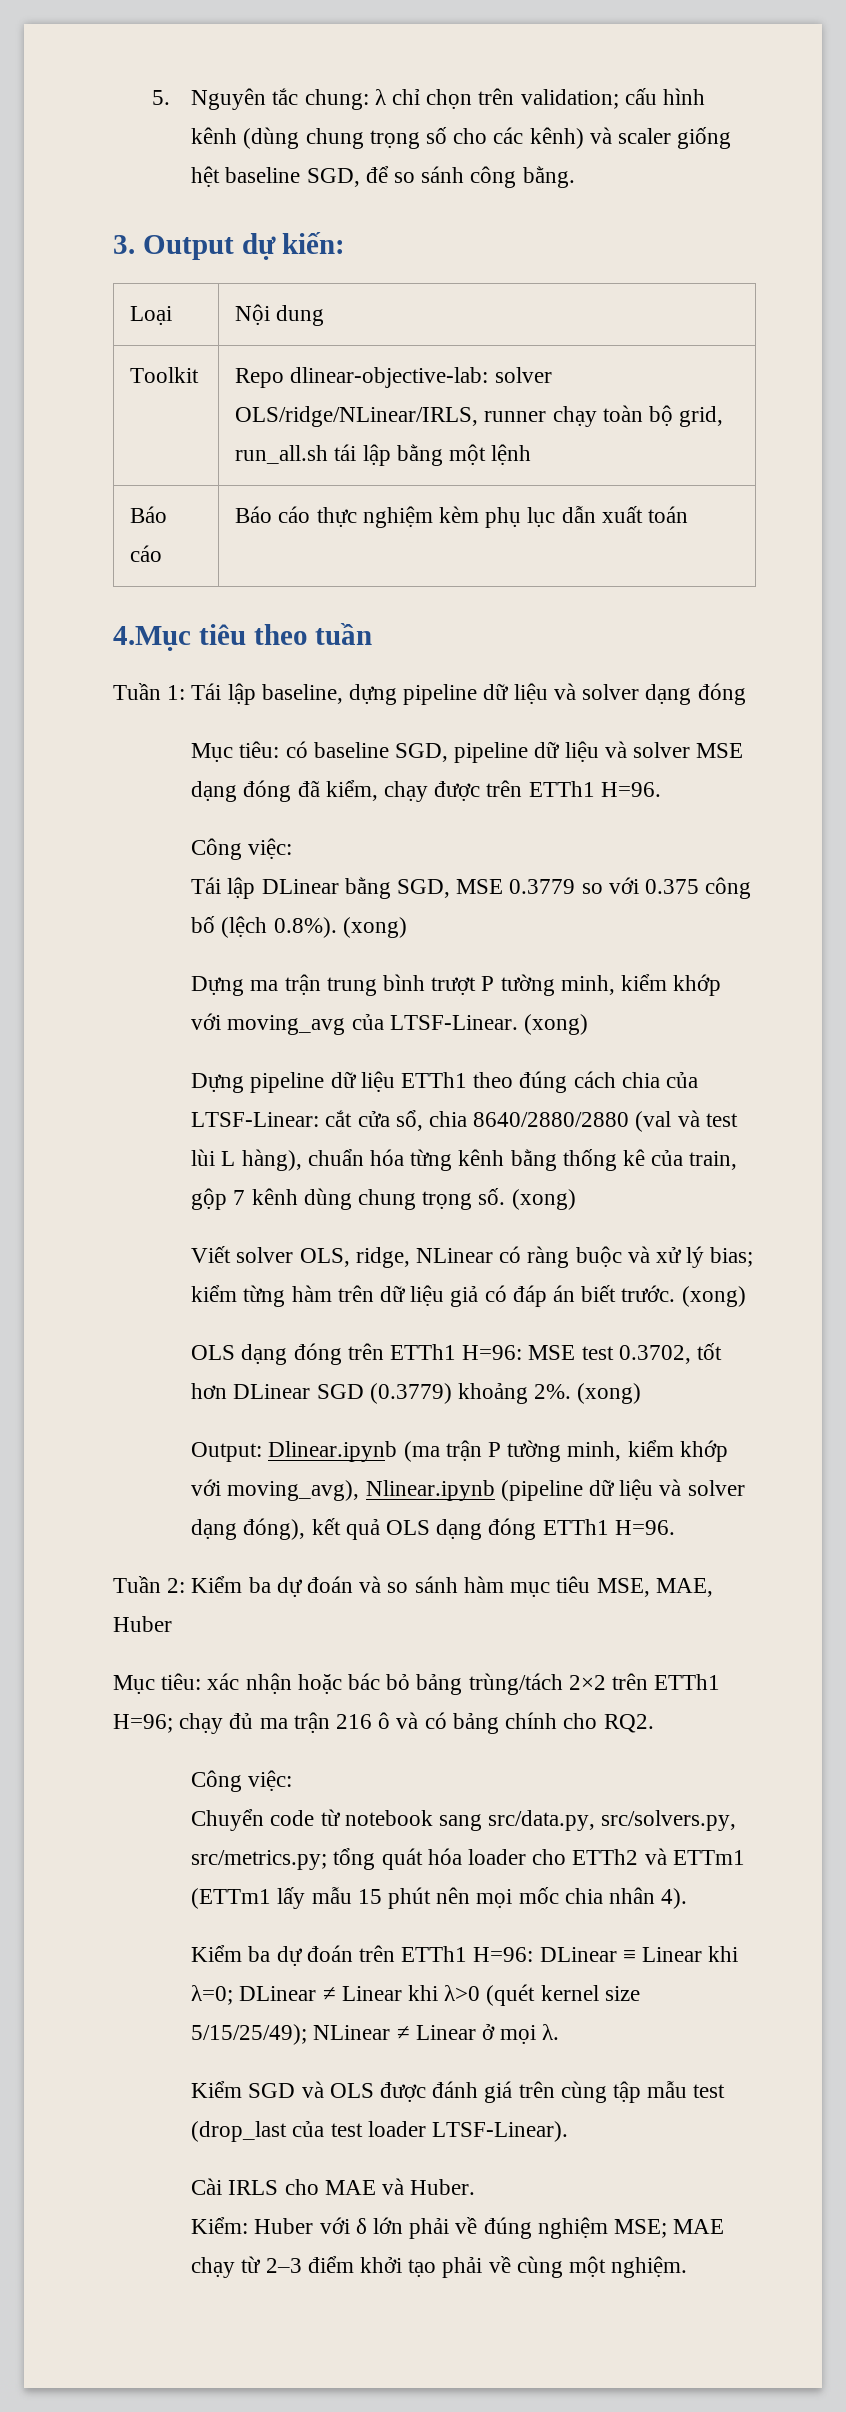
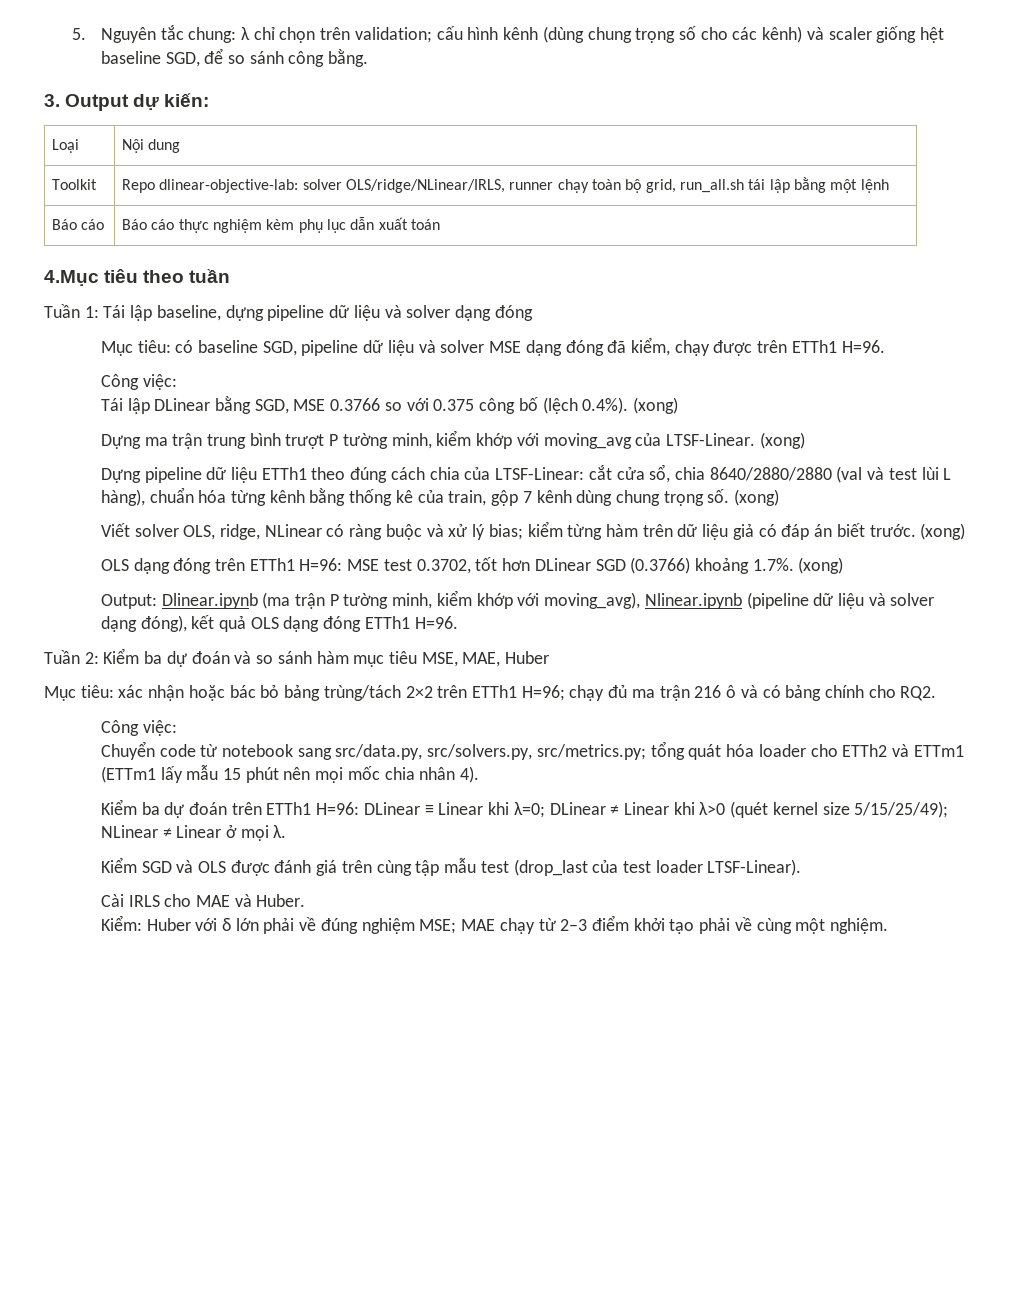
- Tái lập DLinear bằng SGD, MSE 0.3779 so với 0.375 công bố (lệch 0.8%). (xong)
+ Tái lập DLinear bằng SGD, MSE 0.3766 so với 0.375 công bố (lệch 0.4%). (xong)
- OLS dạng đóng trên ETTh1 H=96: MSE test 0.3702, tốt hơn DLinear SGD (0.3779) khoảng 2%. (xong)
+ OLS dạng đóng trên ETTh1 H=96: MSE test 0.3702, tốt hơn DLinear SGD (0.3766) khoảng 1.7%. (xong)

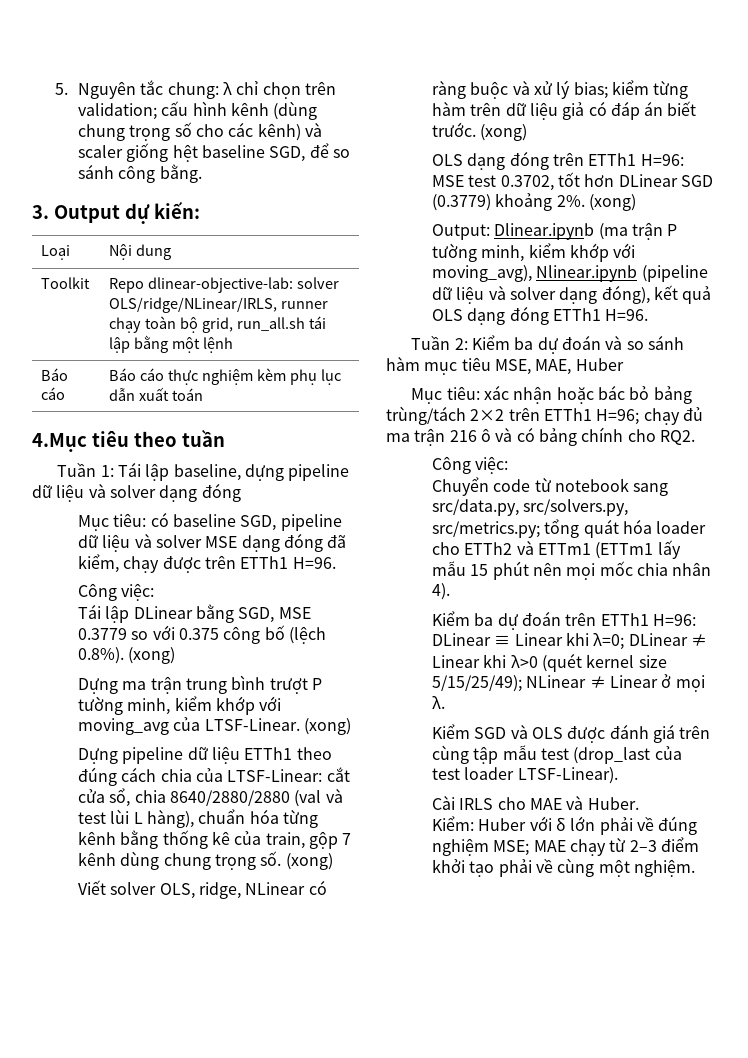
- Tái lập DLinear bằng SGD, MSE 0.3766 so với 0.375 công bố (lệch 0.4%). (xong)
+ Tái lập DLinear bằng SGD, MSE 0.3779 so với 0.375 công bố (lệch 0.8%). (xong)
- OLS dạng đóng trên ETTh1 H=96: MSE test 0.3702, tốt hơn DLinear SGD (0.3766) khoảng 1.7%. (xong)
+ OLS dạng đóng trên ETTh1 H=96: MSE test 0.3702, tốt hơn DLinear SGD (0.3779) khoảng 2%. (xong)

